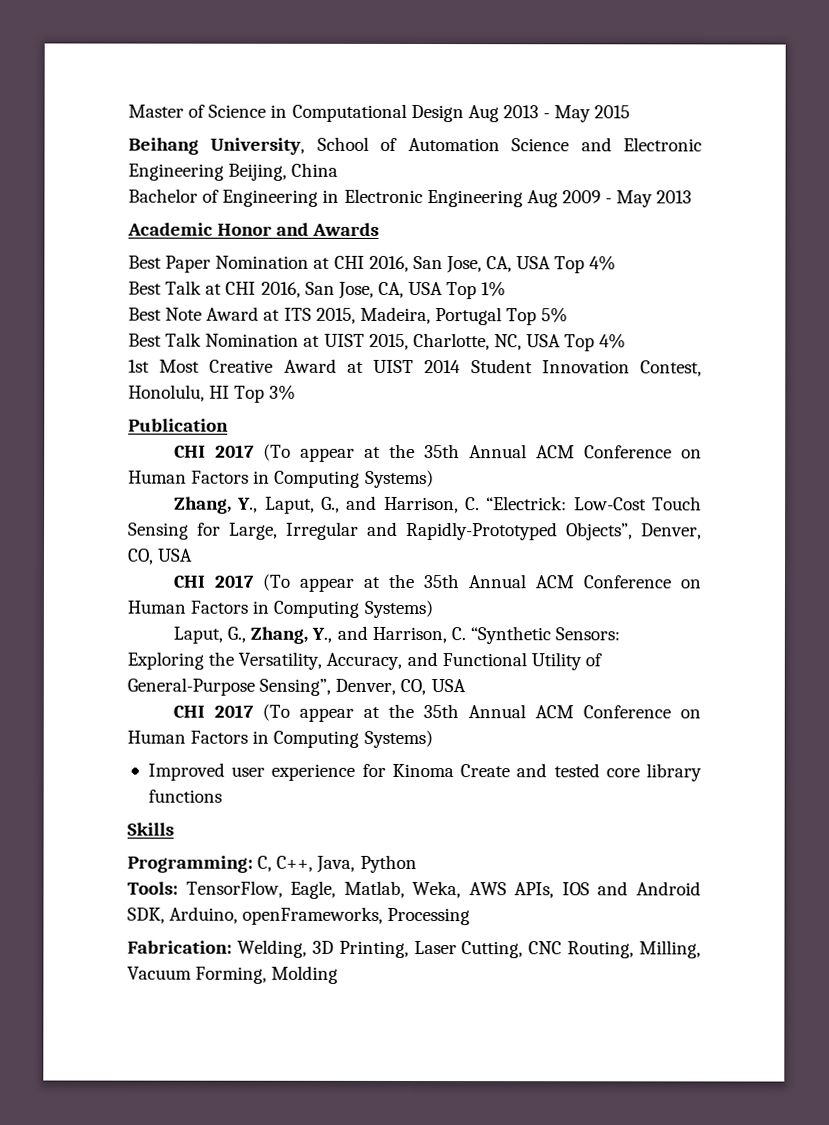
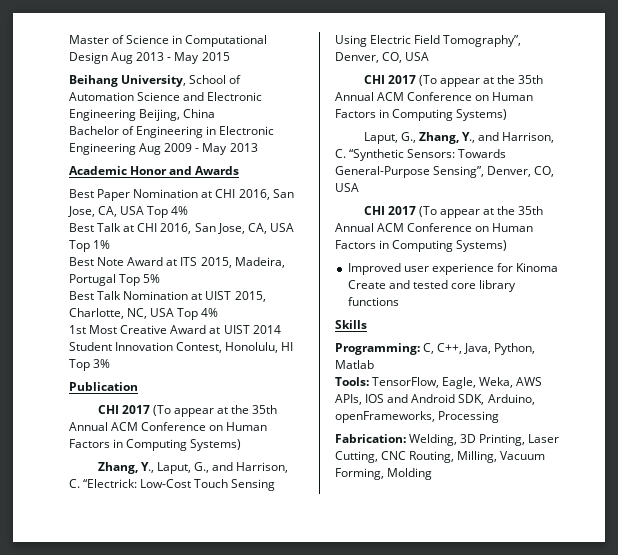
- Zhang, Y., Laput, G., and Harrison, C. “Electrick: Low-Cost Touch Sensing for Large, Irregular and Rapidly-Prototyped Objects”, Denver, CO, USA
+ Zhang, Y., Laput, G., and Harrison, C. “Electrick: Low-Cost Touch Sensing Using Electric Field Tomography”, Denver, CO, USA
- Laput, G., Zhang, Y., and Harrison, C. “Synthetic Sensors: Exploring the Versatility, Accuracy, and Functional Utility of General-Purpose Sensing”, Denver, CO, USA
+ Laput, G., Zhang, Y., and Harrison, C. “Synthetic Sensors: Towards General-Purpose Sensing”, Denver, CO, USA
- Programming: C, C++, Java, Python
+ Programming: C, C++, Java, Python, Matlab
- Tools: TensorFlow, Eagle, Matlab, Weka, AWS APIs, IOS and Android SDK, Arduino, openFrameworks, Processing
+ Tools: TensorFlow, Eagle, Weka, AWS APIs, IOS and Android SDK, Arduino, openFrameworks, Processing

